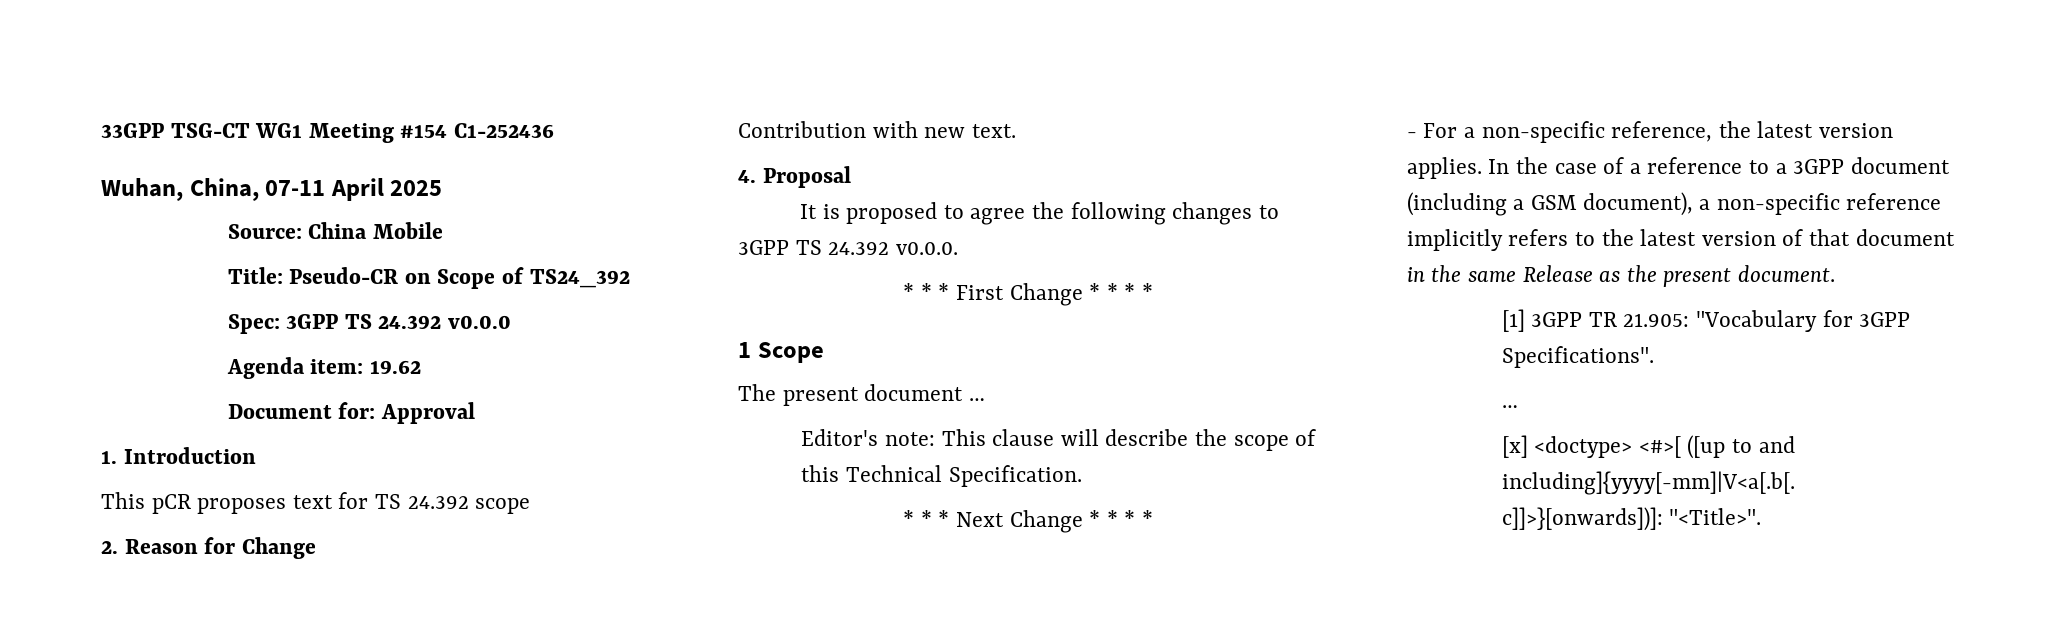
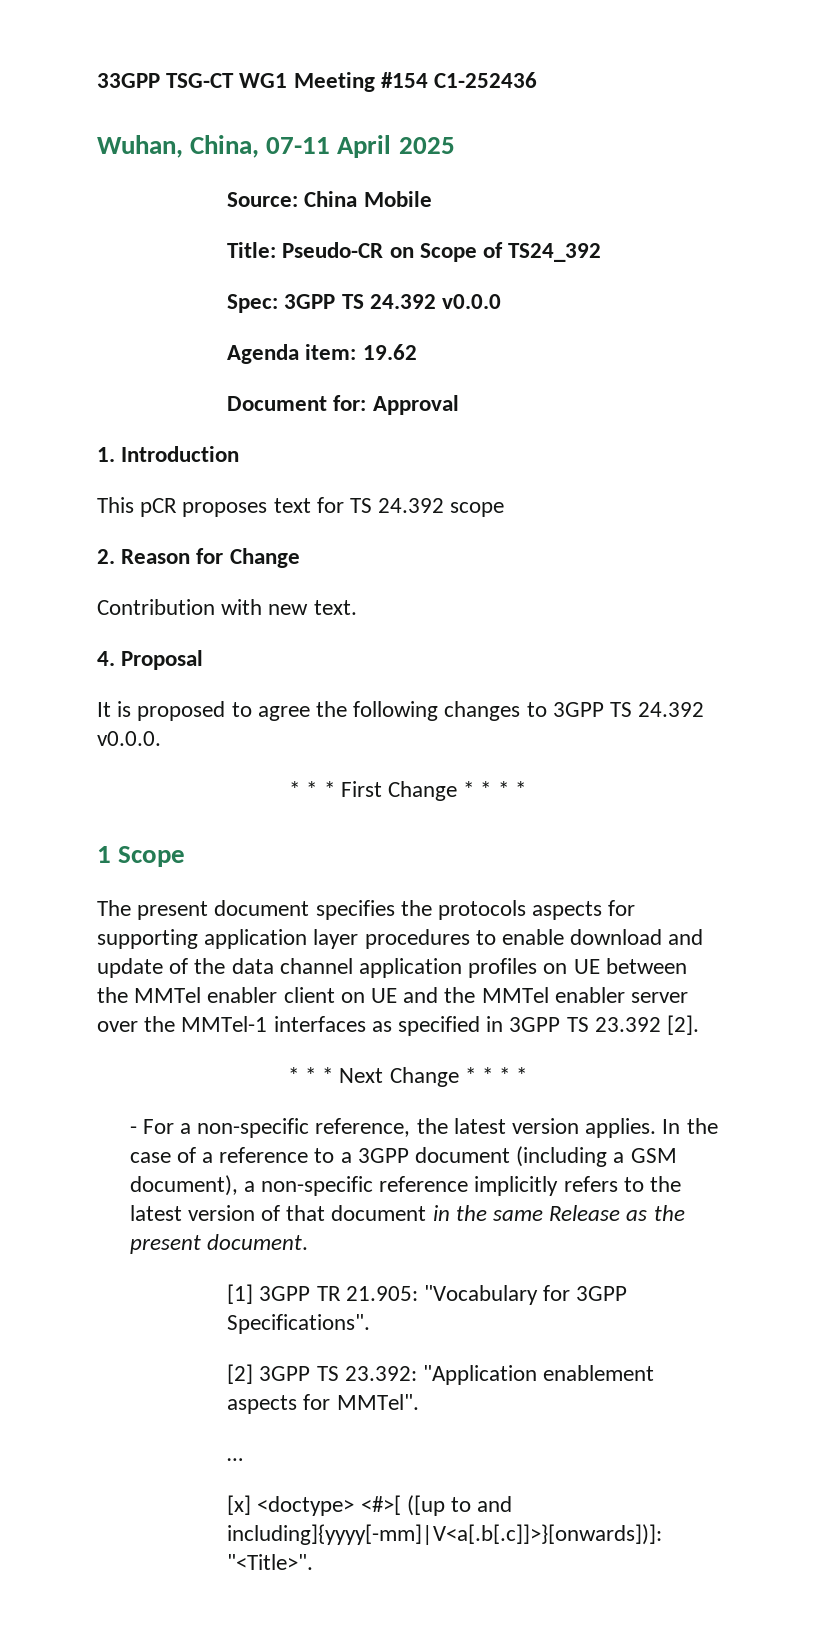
- The present document …
- Editor's note: This clause will describe the scope of this Technical Specification.
+ The present document specifies the protocols aspects for supporting application layer procedures to enable download and update of the data channel application profiles on UE between the MMTel enabler client on UE and the MMTel enabler server over the MMTel-1 interfaces as specified in 3GPP TS 23.392 [2].
+ [2] 3GPP TS 23.392: "Application enablement aspects for MMTel".

